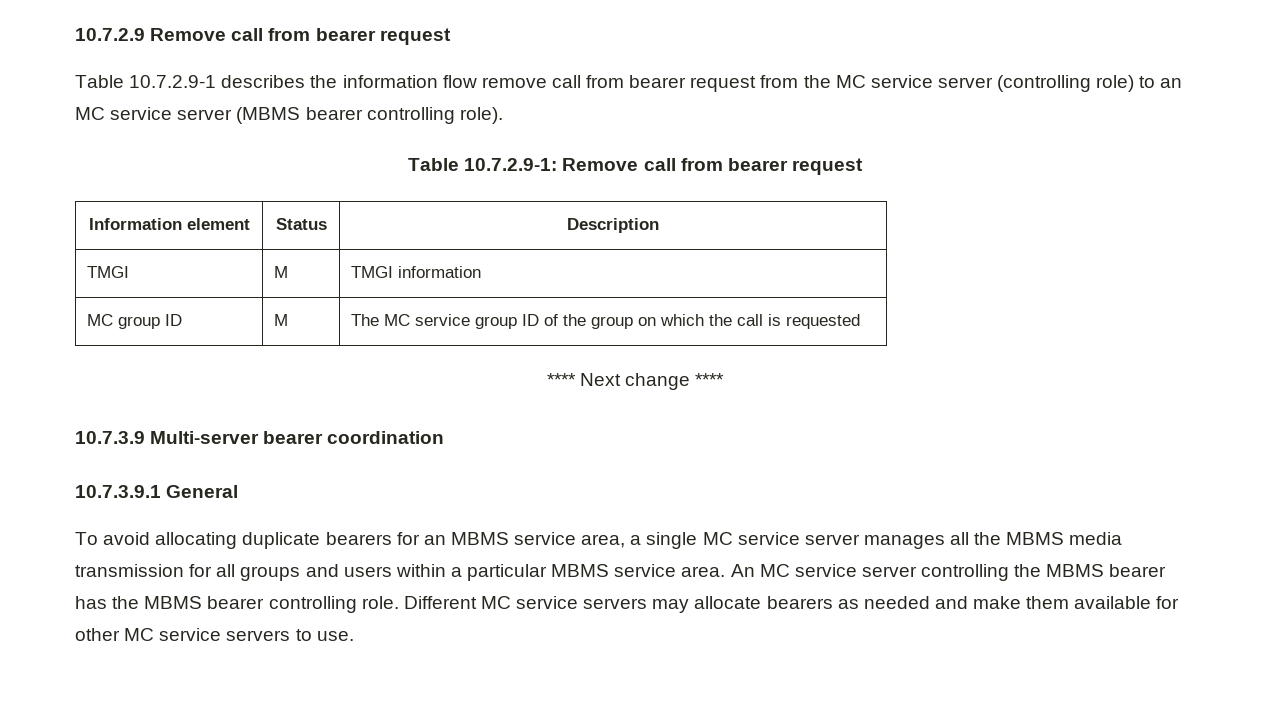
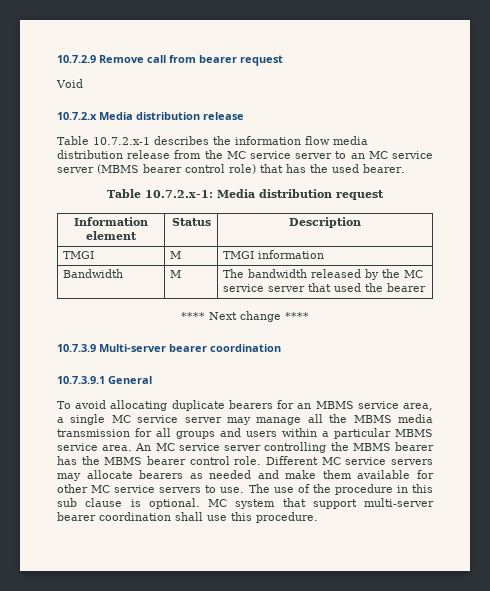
- Table 10.7.2.9-1 describes the information flow remove call from bearer request from the MC service server (controlling role) to an MC service server (MBMS bearer controlling role).
- Table 10.7.2.9-1: Remove call from bearer request
+ Void
+ 10.7.2.x Media distribution release
+ Table 10.7.2.x-1 describes the information flow media distribution release from the MC service server to an MC service server (MBMS bearer control role) that has the used bearer.
+ Table 10.7.2.x-1: Media distribution request
- MC group ID | M | The MC service group ID of the group on which the call is requested
+ Bandwidth | M | The bandwidth released by the MC service server that used the bearer
- To avoid allocating duplicate bearers for an MBMS service area, a single MC service server manages all the MBMS media transmission for all groups and users within a particular MBMS service area.
+ To avoid allocating duplicate bearers for an MBMS service area, a single MC service server may manage all the MBMS media transmission for all groups and users within a particular MBMS service area.
- An MC service server controlling the MBMS bearer has the MBMS bearer controlling role.
+ An MC service server controlling the MBMS bearer has the MBMS bearer control role.
+ The use of the procedure in this sub clause is optional. MC system that support multi-server bearer coordination shall use this procedure.

